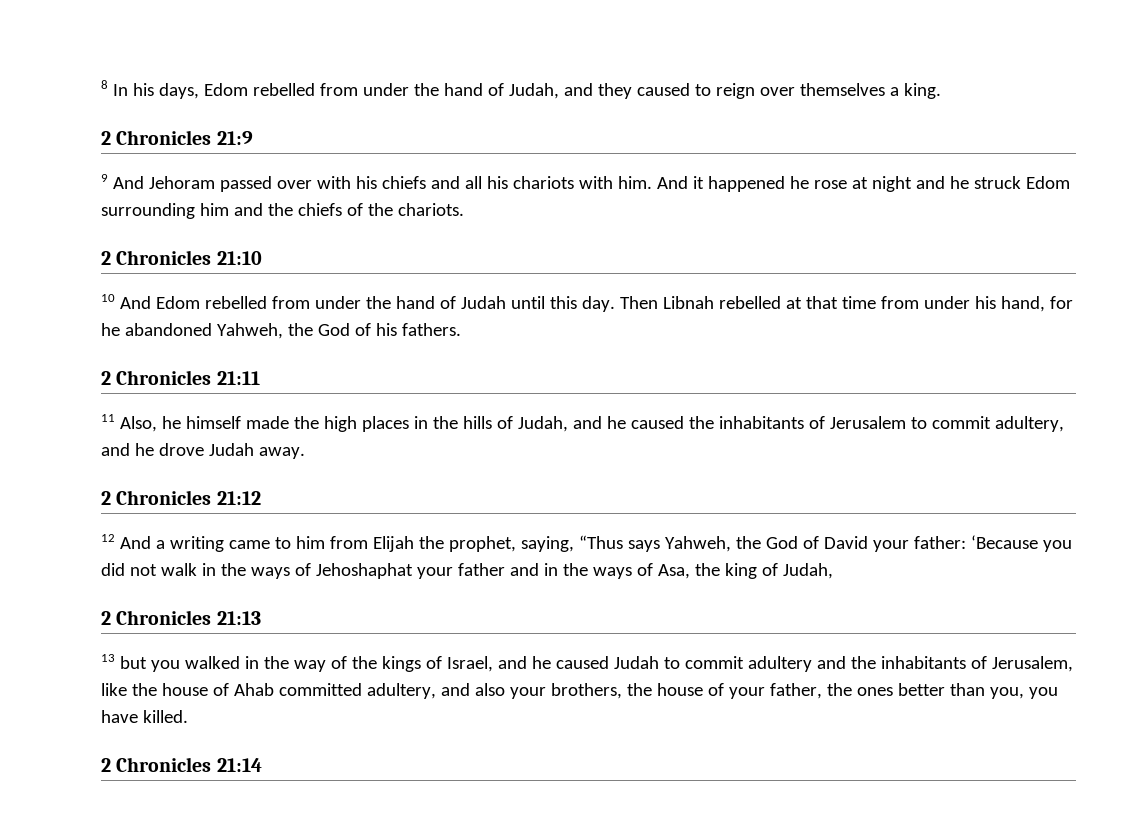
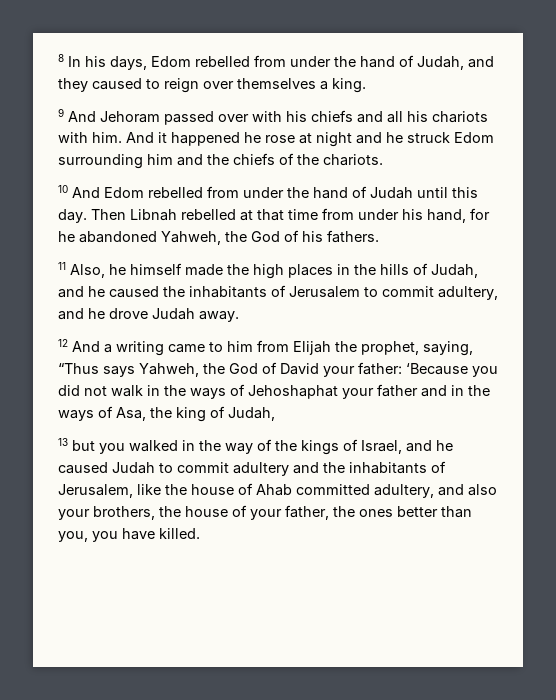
- 2 Chronicles 21:9
- 2 Chronicles 21:10
- 2 Chronicles 21:11
- 2 Chronicles 21:12
- 2 Chronicles 21:13
- 2 Chronicles 21:14

